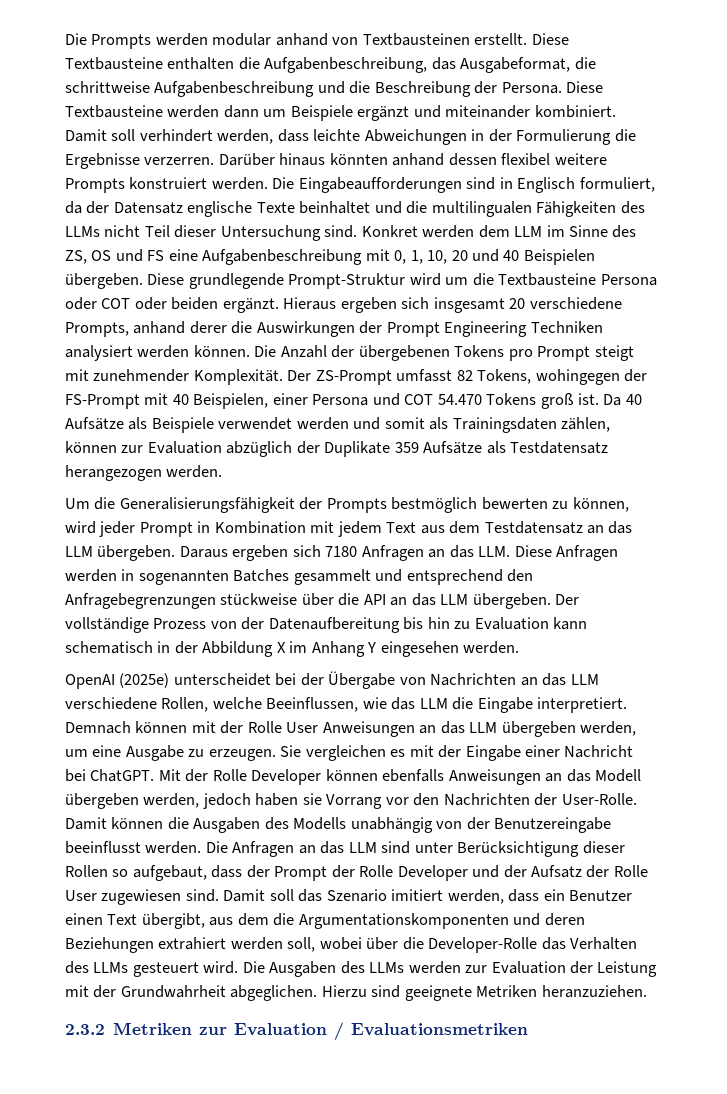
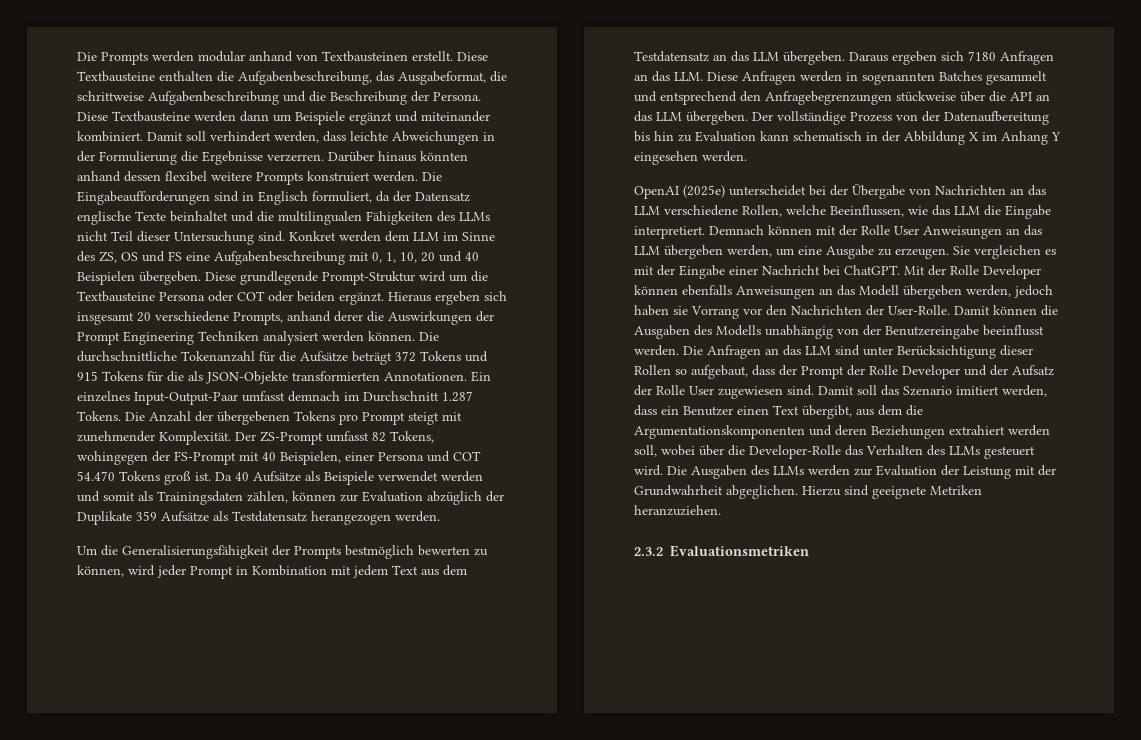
- Die Anzahl der übergebenen Tokens pro Prompt steigt mit zunehmender Komplexität.
+ Die durchschnittliche Tokenanzahl für die Aufsätze beträgt 372 Tokens und 915 Tokens für die als JSON-Objekte transformierten Annotationen. Ein einzelnes Input-Output-Paar umfasst demnach im Durchschnitt 1.287 Tokens. Die Anzahl der übergebenen Tokens pro Prompt steigt mit zunehmender Komplexität.
- 2.3.2 Metriken zur Evaluation / Evaluationsmetriken
+ 2.3.2 Evaluationsmetriken

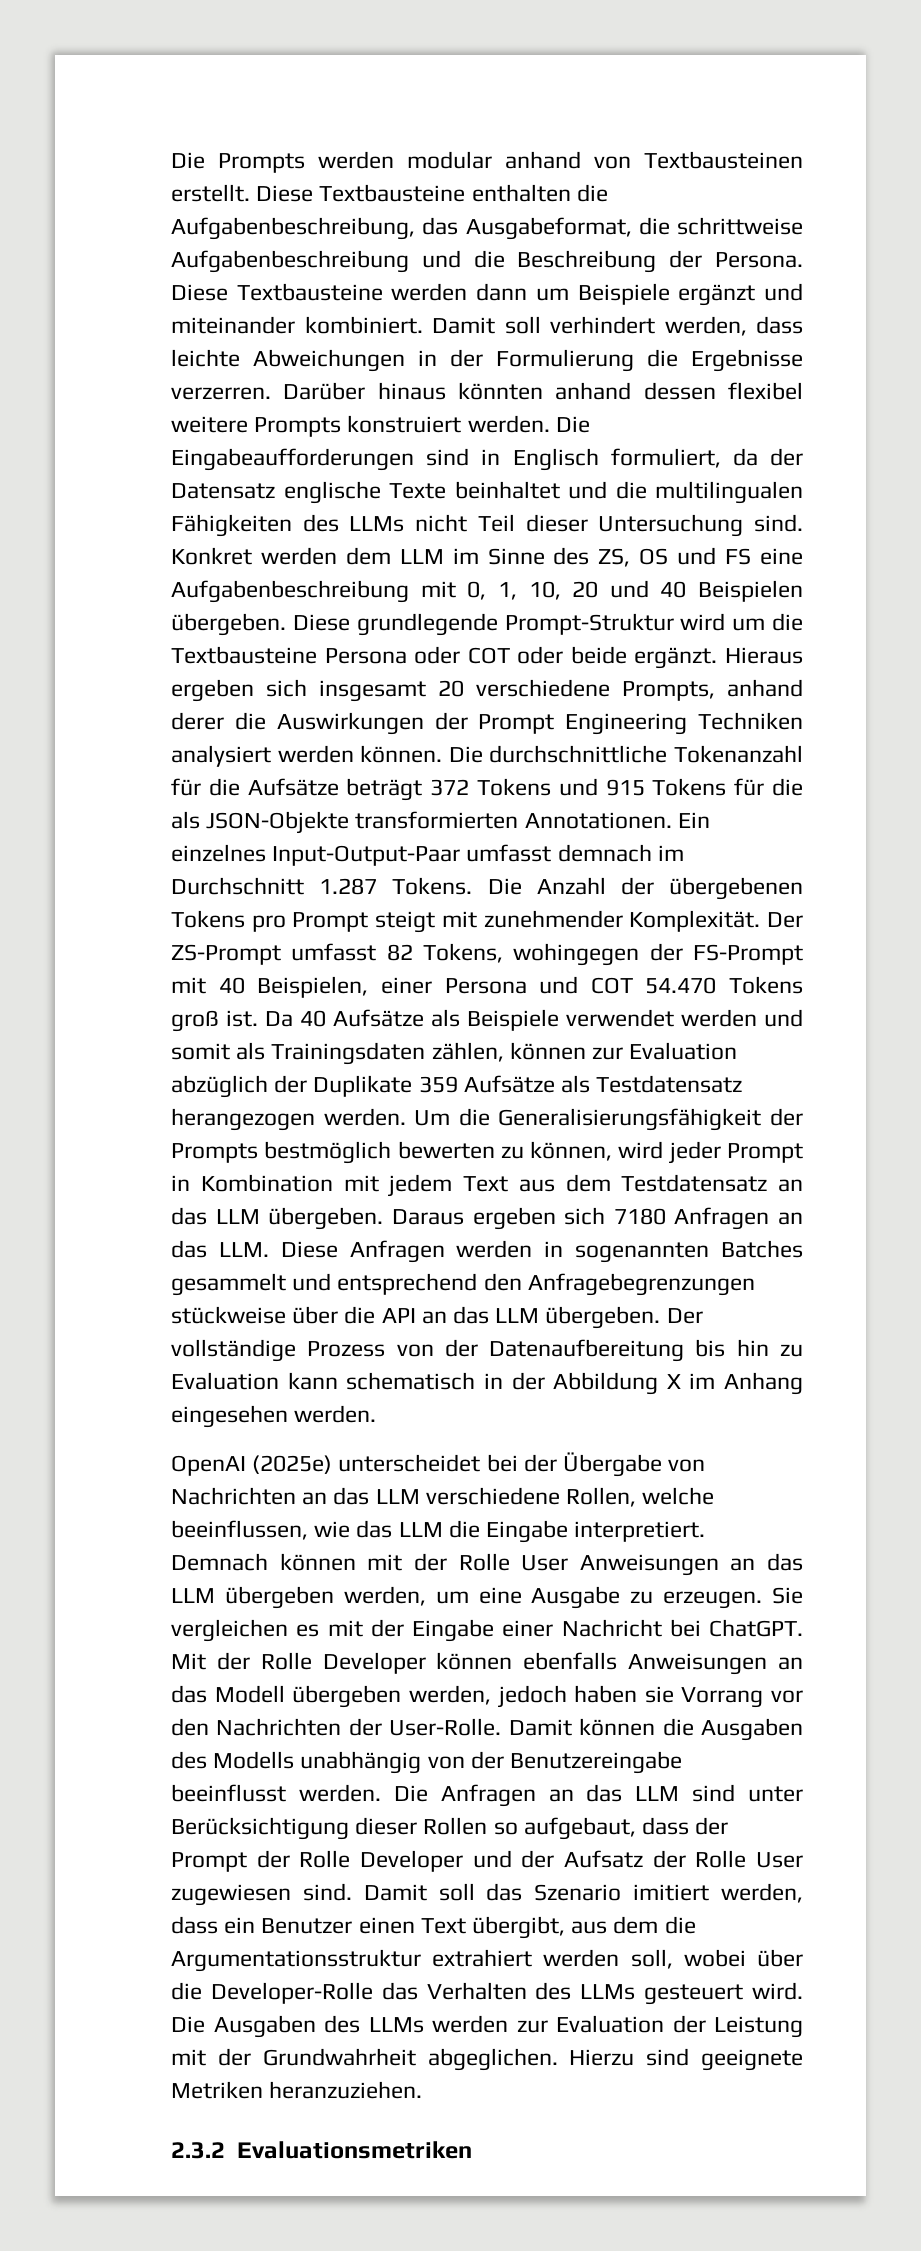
- Diese grundlegende Prompt-Struktur wird um die Textbausteine Persona oder COT oder beiden ergänzt.
+ Diese grundlegende Prompt-Struktur wird um die Textbausteine Persona oder COT oder beide ergänzt.
- Da 40 Aufsätze als Beispiele verwendet werden und somit als Trainingsdaten zählen, können zur Evaluation abzüglich der Duplikate 359 Aufsätze als Testdatensatz herangezogen werden.
- Um die Generalisierungsfähigkeit der Prompts bestmöglich bewerten zu können, wird jeder Prompt in Kombination mit jedem Text aus dem Testdatensatz an das LLM übergeben.
+ Da 40 Aufsätze als Beispiele verwendet werden und somit als Trainingsdaten zählen, können zur Evaluation abzüglich der Duplikate 359 Aufsätze als Testdatensatz herangezogen werden. Um die Generalisierungsfähigkeit der Prompts bestmöglich bewerten zu können, wird jeder Prompt in Kombination mit jedem Text aus dem Testdatensatz an das LLM übergeben.
- Der vollständige Prozess von der Datenaufbereitung bis hin zu Evaluation kann schematisch in der Abbildung X im Anhang Y eingesehen werden.
+ Der vollständige Prozess von der Datenaufbereitung bis hin zu Evaluation kann schematisch in der Abbildung X im Anhang eingesehen werden.
- OpenAI (2025e) unterscheidet bei der Übergabe von Nachrichten an das LLM verschiedene Rollen, welche Beeinflussen, wie das LLM die Eingabe interpretiert.
+ OpenAI (2025e) unterscheidet bei der Übergabe von Nachrichten an das LLM verschiedene Rollen, welche beeinflussen, wie das LLM die Eingabe interpretiert.
- Damit soll das Szenario imitiert werden, dass ein Benutzer einen Text übergibt, aus dem die Argumentationskomponenten und deren Beziehungen extrahiert werden soll, wobei über die Developer-Rolle das Verhalten des LLMs gesteuert wird.
+ Damit soll das Szenario imitiert werden, dass ein Benutzer einen Text übergibt, aus dem die Argumentationsstruktur extrahiert werden soll, wobei über die Developer-Rolle das Verhalten des LLMs gesteuert wird.

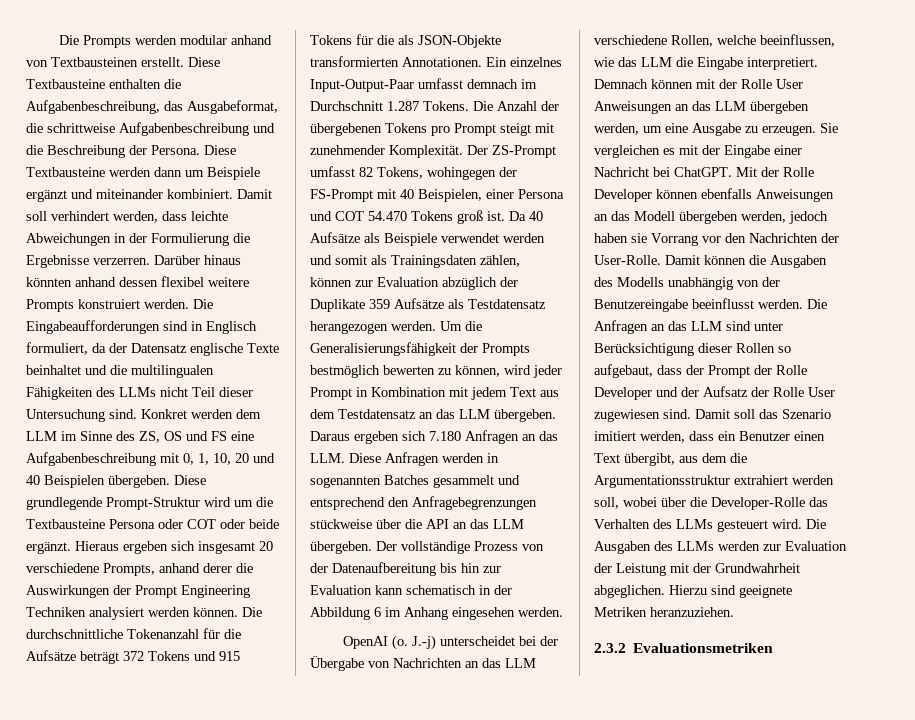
- Daraus ergeben sich 7180 Anfragen an das LLM. Diese Anfragen werden in sogenannten Batches gesammelt und entsprechend den Anfragebegrenzungen stückweise über die API an das LLM übergeben.
+ Daraus ergeben sich 7.180 Anfragen an das LLM. Diese Anfragen werden in sogenannten Batches gesammelt und entsprechend den Anfragebegrenzungen stückweise über die API an das LLM übergeben.
- Der vollständige Prozess von der Datenaufbereitung bis hin zu Evaluation kann schematisch in der Abbildung X im Anhang eingesehen werden.
+ Der vollständige Prozess von der Datenaufbereitung bis hin zur Evaluation kann schematisch in der Abbildung 6 im Anhang eingesehen werden.
- OpenAI (2025e) unterscheidet bei der Übergabe von Nachrichten an das LLM verschiedene Rollen, welche beeinflussen, wie das LLM die Eingabe interpretiert.
+ OpenAI (o. J.-j) unterscheidet bei der Übergabe von Nachrichten an das LLM verschiedene Rollen, welche beeinflussen, wie das LLM die Eingabe interpretiert.

